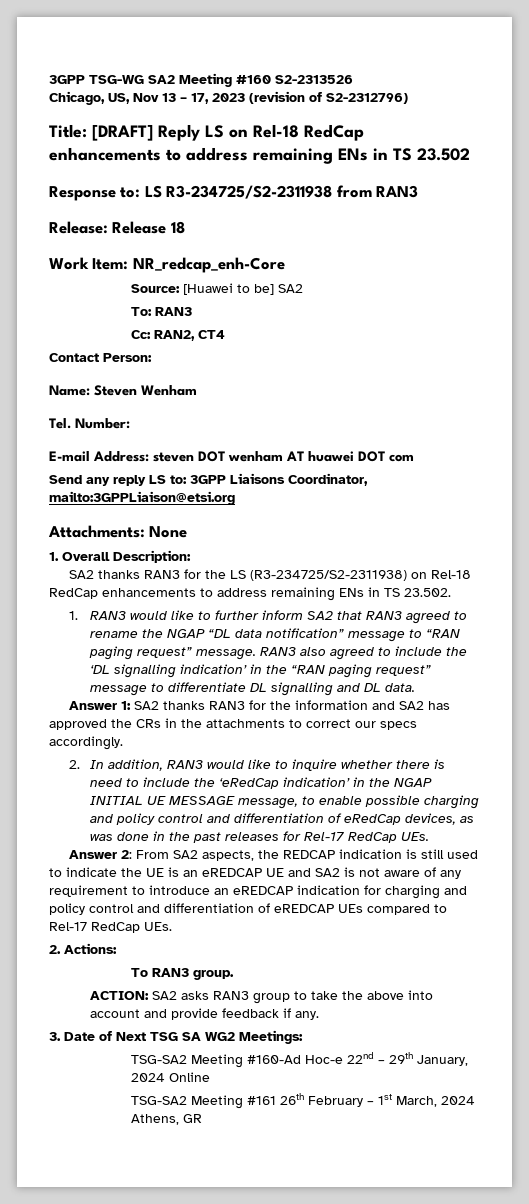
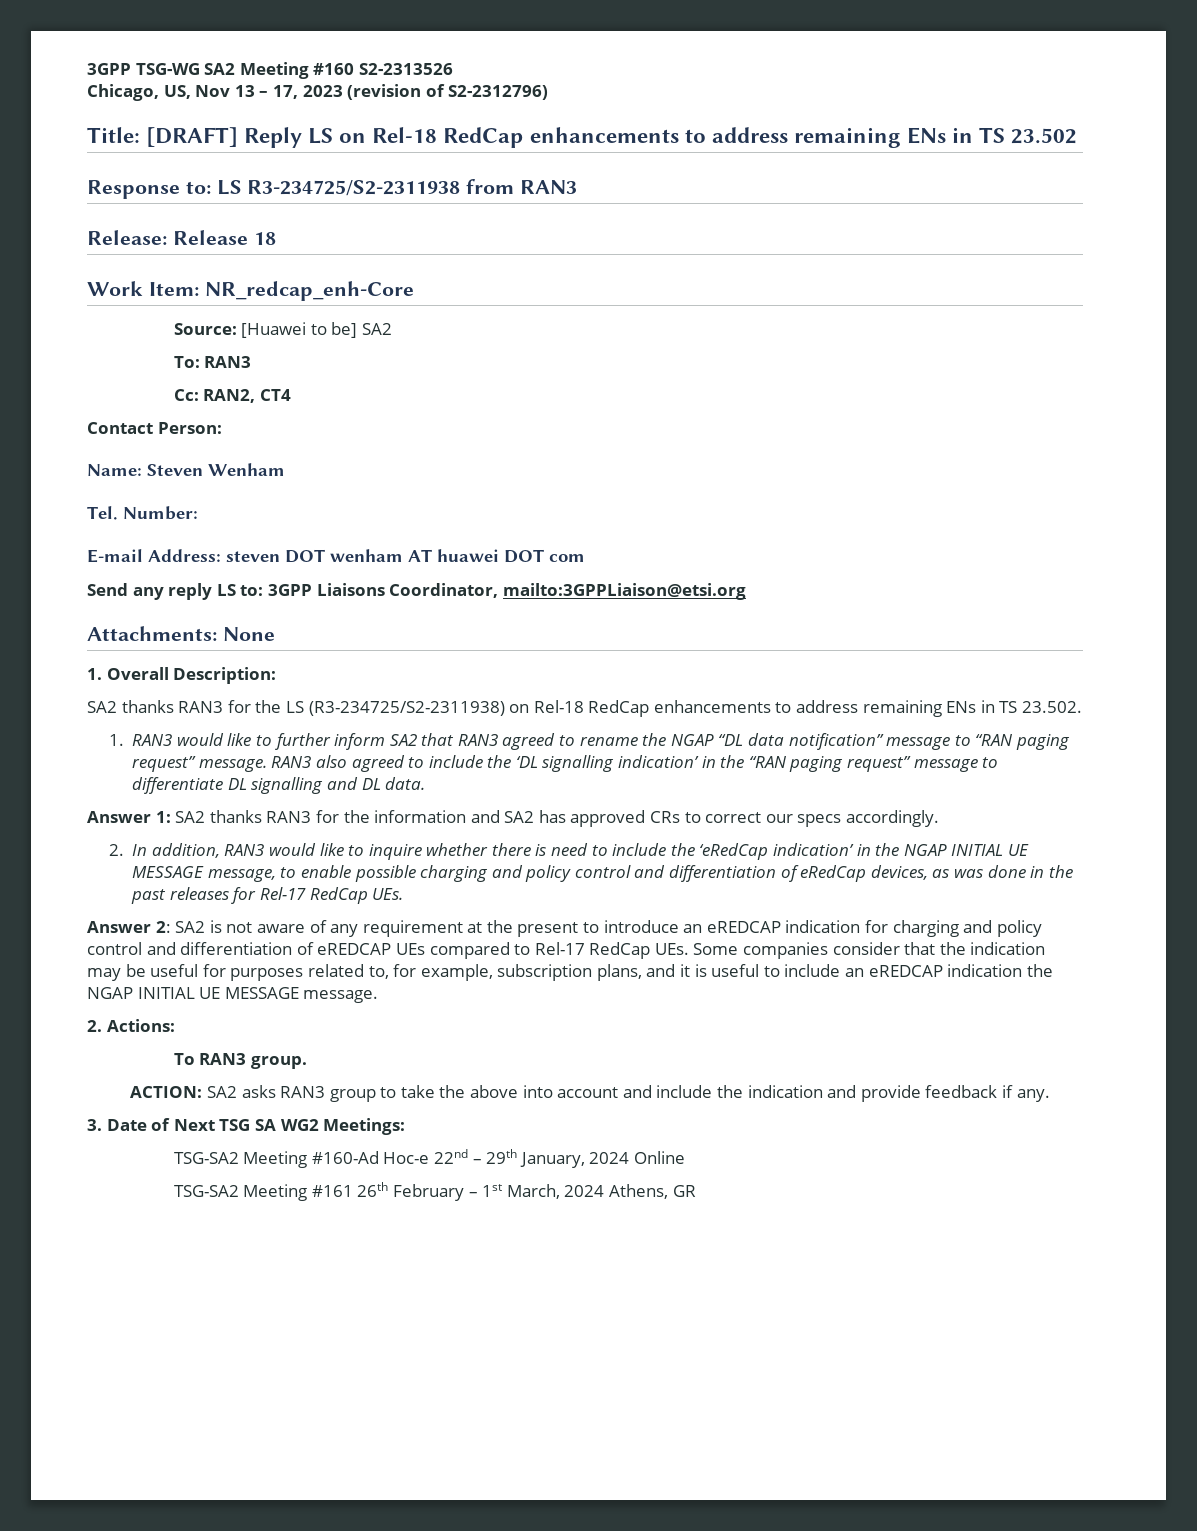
- Answer 1: SA2 thanks RAN3 for the information and SA2 has approved the CRs in the attachments to correct our specs accordingly.
+ Answer 1: SA2 thanks RAN3 for the information and SA2 has approved CRs to correct our specs accordingly.
- Answer 2: From SA2 aspects, the REDCAP indication is still used to indicate the UE is an eREDCAP UE and SA2 is not aware of any requirement to introduce an eREDCAP indication for charging and policy control and differentiation of eREDCAP UEs compared to Rel-17 RedCap UEs.
+ Answer 2: SA2 is not aware of any requirement at the present to introduce an eREDCAP indication for charging and policy control and differentiation of eREDCAP UEs compared to Rel-17 RedCap UEs. Some companies consider that the indication may be useful for purposes related to, for example, subscription plans, and it is useful to include an eREDCAP indication the NGAP INITIAL UE MESSAGE message.
- ACTION: SA2 asks RAN3 group to take the above into account and provide feedback if any.
+ ACTION: SA2 asks RAN3 group to take the above into account and include the indication and provide feedback if any.

